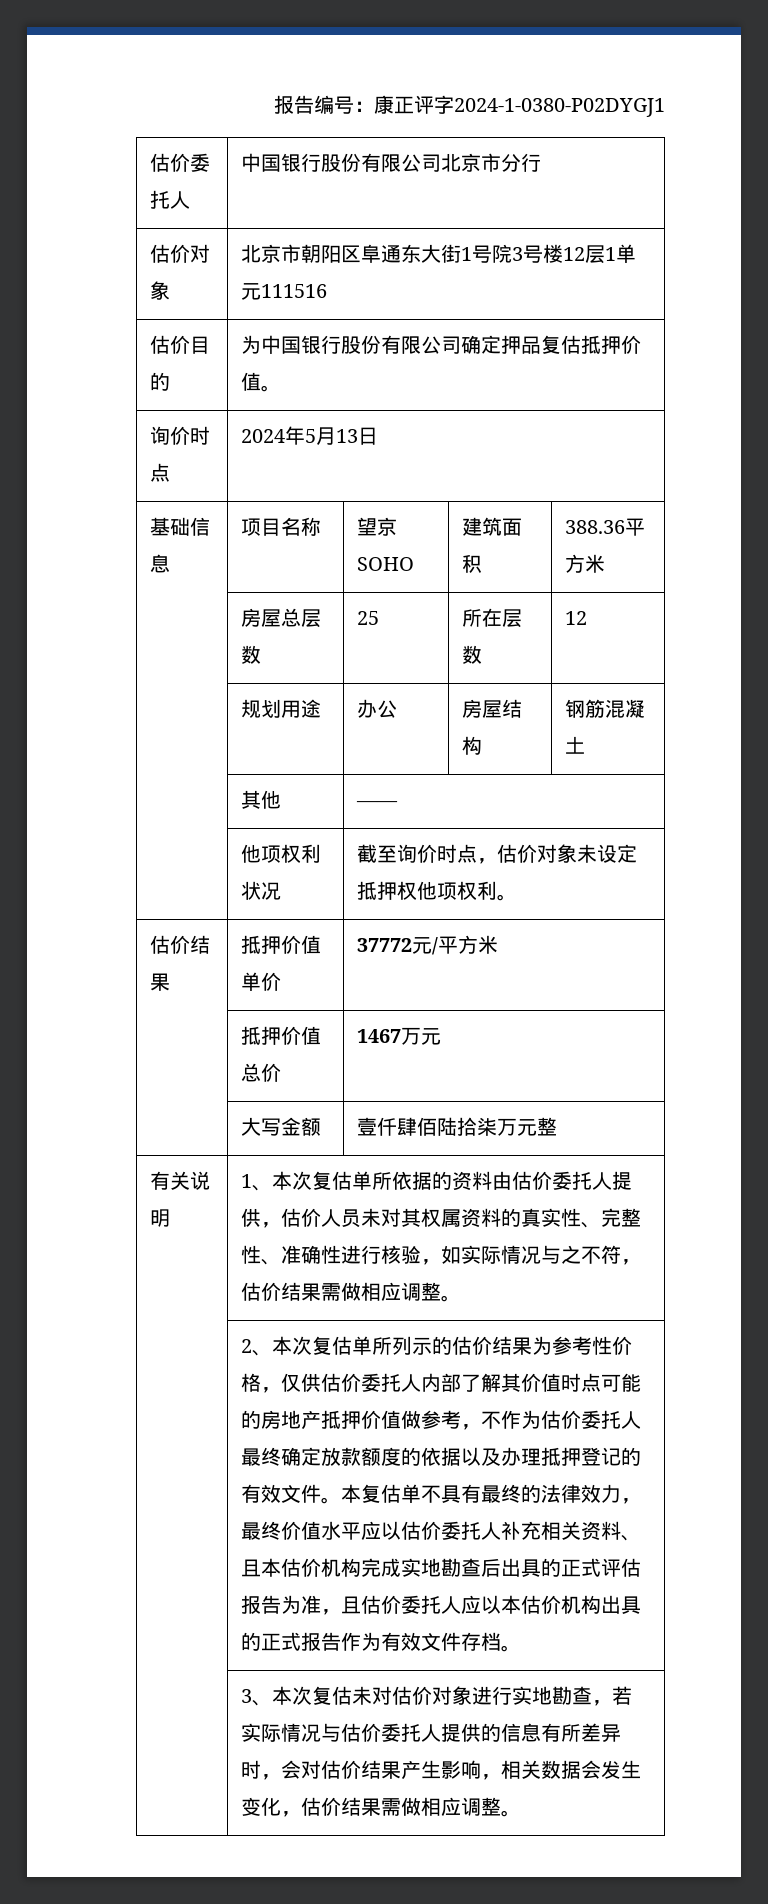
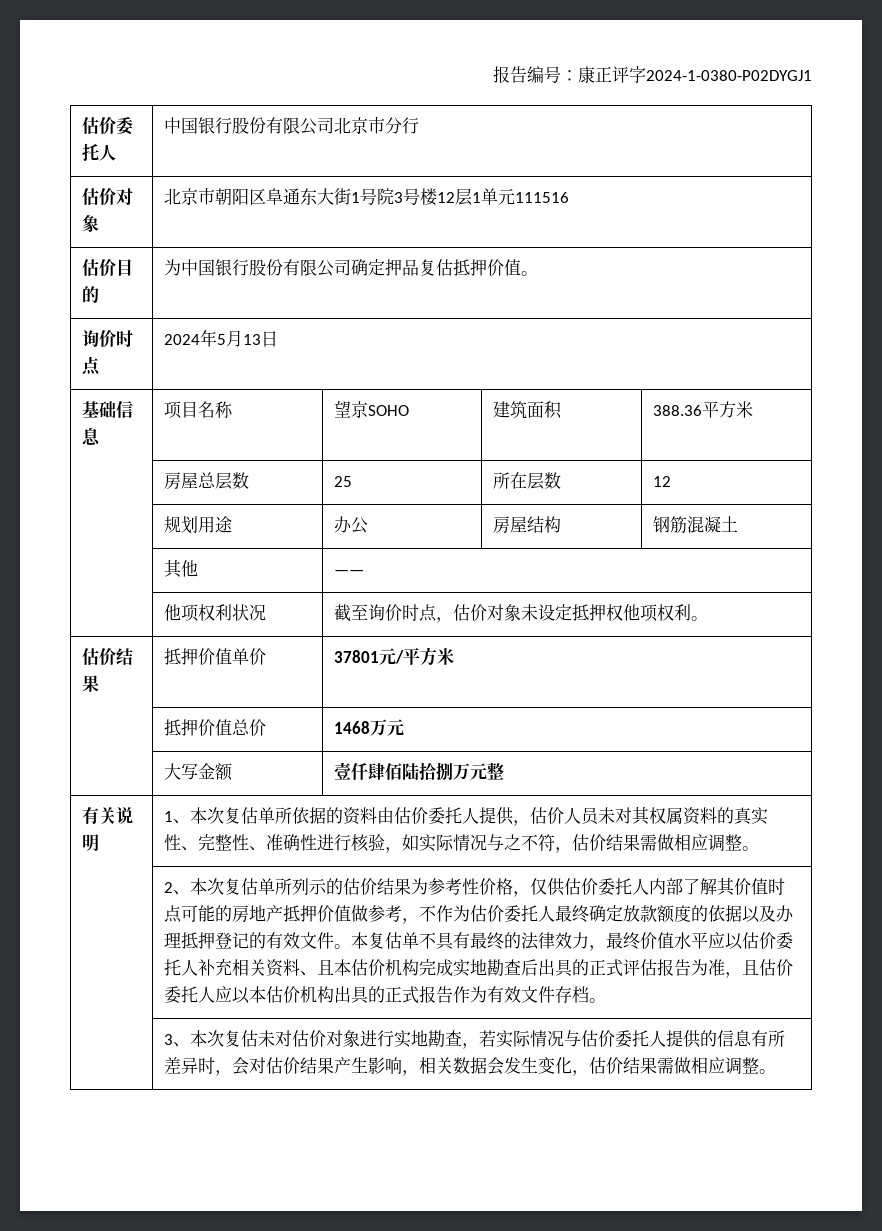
- 估价结果 | 抵押价值单价 | 37772元/平方米
+ 估价结果 | 抵押价值单价 | 37801元/平方米
- | 抵押价值总价 | 1467万元
+ | 抵押价值总价 | 1468万元
- | 大写金额 | 壹仟肆佰陆拾柒万元整
+ | 大写金额 | 壹仟肆佰陆拾捌万元整

